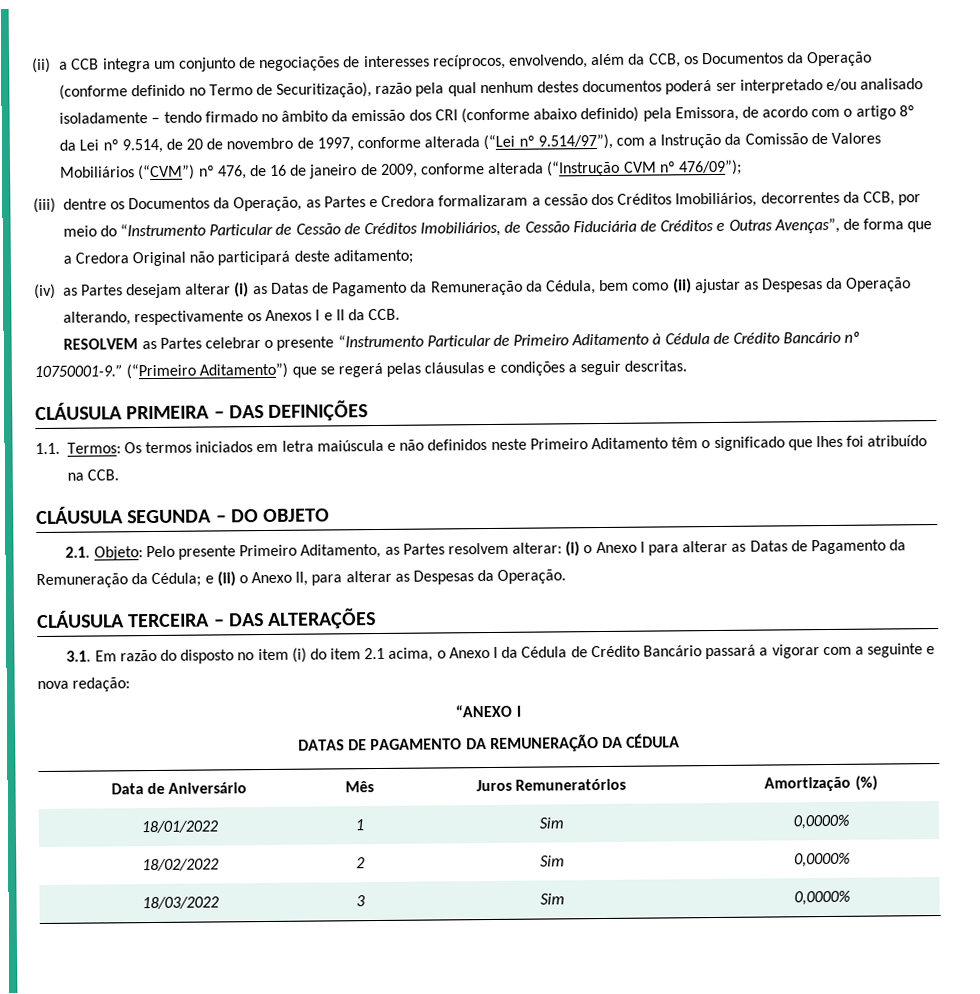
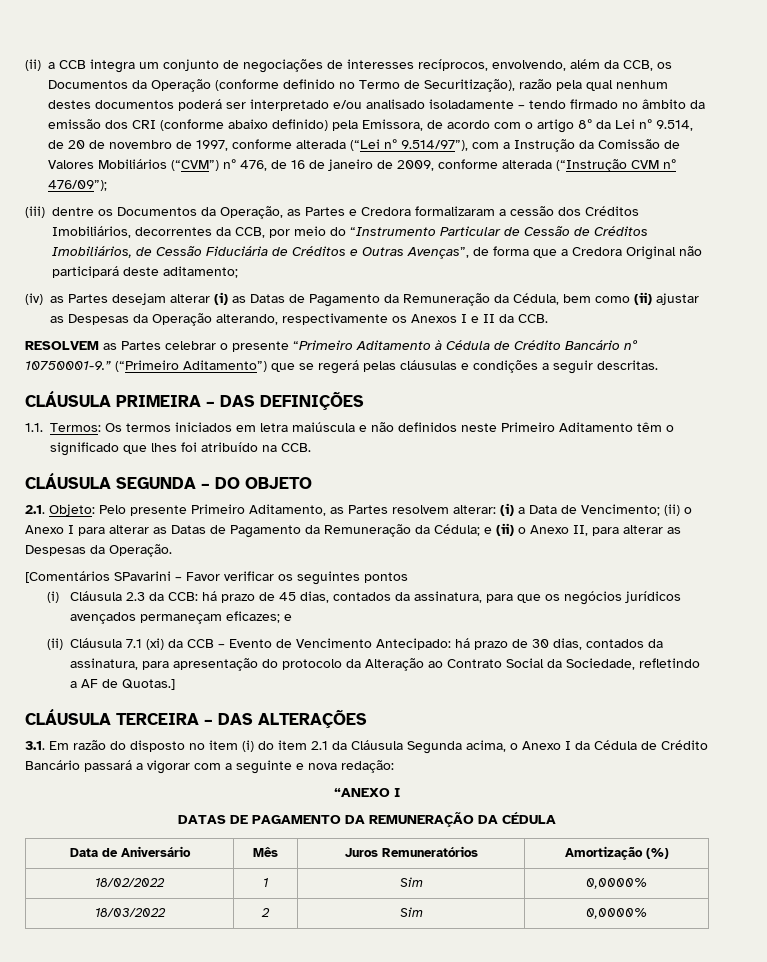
- RESOLVEM as Partes celebrar o presente “Instrumento Particular de Primeiro Aditamento à Cédula de Crédito Bancário nº 10750001-9.”
+ RESOLVEM as Partes celebrar o presente “Primeiro Aditamento à Cédula de Crédito Bancário nº 10750001-9.”
- 2.1. Objeto: Pelo presente Primeiro Aditamento, as Partes resolvem alterar: (i) o Anexo I para alterar as Datas de Pagamento da Remuneração da Cédula; e (ii) o Anexo II, para alterar as Despesas da Operação.
+ 2.1. Objeto: Pelo presente Primeiro Aditamento, as Partes resolvem alterar: (i) a Data de Vencimento; (ii) o Anexo I para alterar as Datas de Pagamento da Remuneração da Cédula; e (ii) o Anexo II, para alterar as Despesas da Operação.
+ [Comentários SPavarini – Favor verificar os seguintes pontos
+ (i) Cláusula 2.3 da CCB: há prazo de 45 dias, contados da assinatura, para que os negócios jurídicos avençados permaneçam eficazes; e
+ (ii) Cláusula 7.1 (xi) da CCB – Evento de Vencimento Antecipado: há prazo de 30 dias, contados da assinatura, para apresentação do protocolo da Alteração ao Contrato Social da Sociedade, refletindo a AF de Quotas.]
- 3.1. Em razão do disposto no item (i) do item 2.1 acima, o Anexo I da Cédula de Crédito Bancário passará a vigorar com a seguinte e nova redação:
+ 3.1. Em razão do disposto no item (i) do item 2.1 da Cláusula Segunda acima, o Anexo I da Cédula de Crédito Bancário passará a vigorar com a seguinte e nova redação:
- 18/01/2022 | 1 | Sim | 0,0000%
+ 18/02/2022 | 1 | Sim | 0,0000%
- 18/02/2022 | 2 | Sim | 0,0000%
+ 18/03/2022 | 2 | Sim | 0,0000%
- 18/03/2022 | 3 | Sim | 0,0000%

